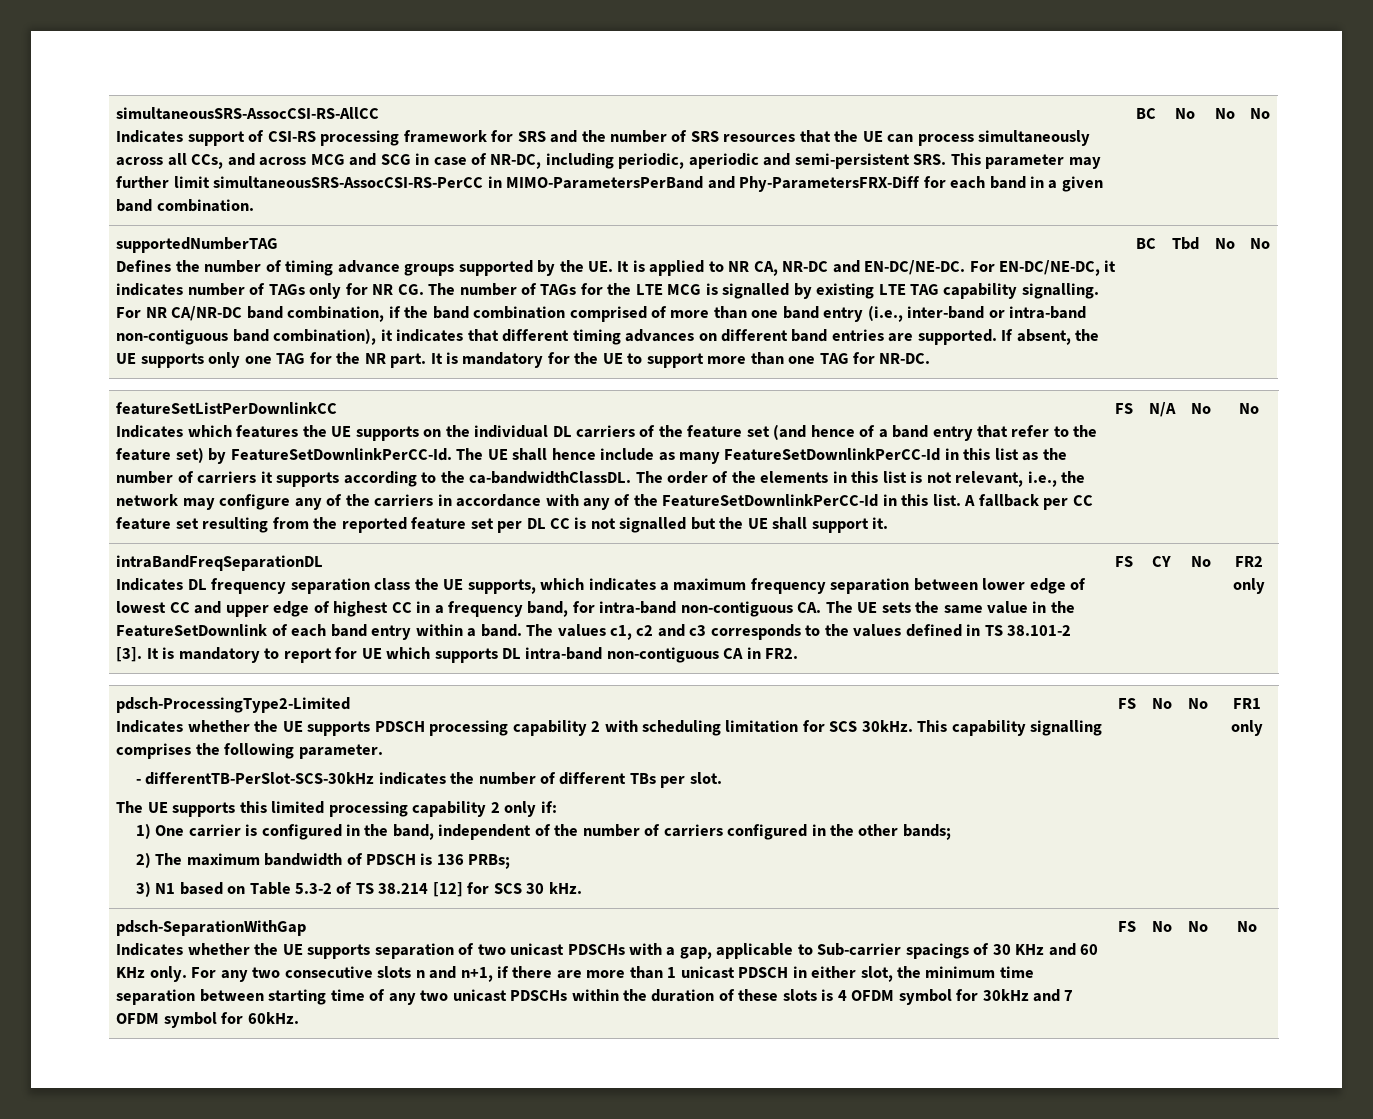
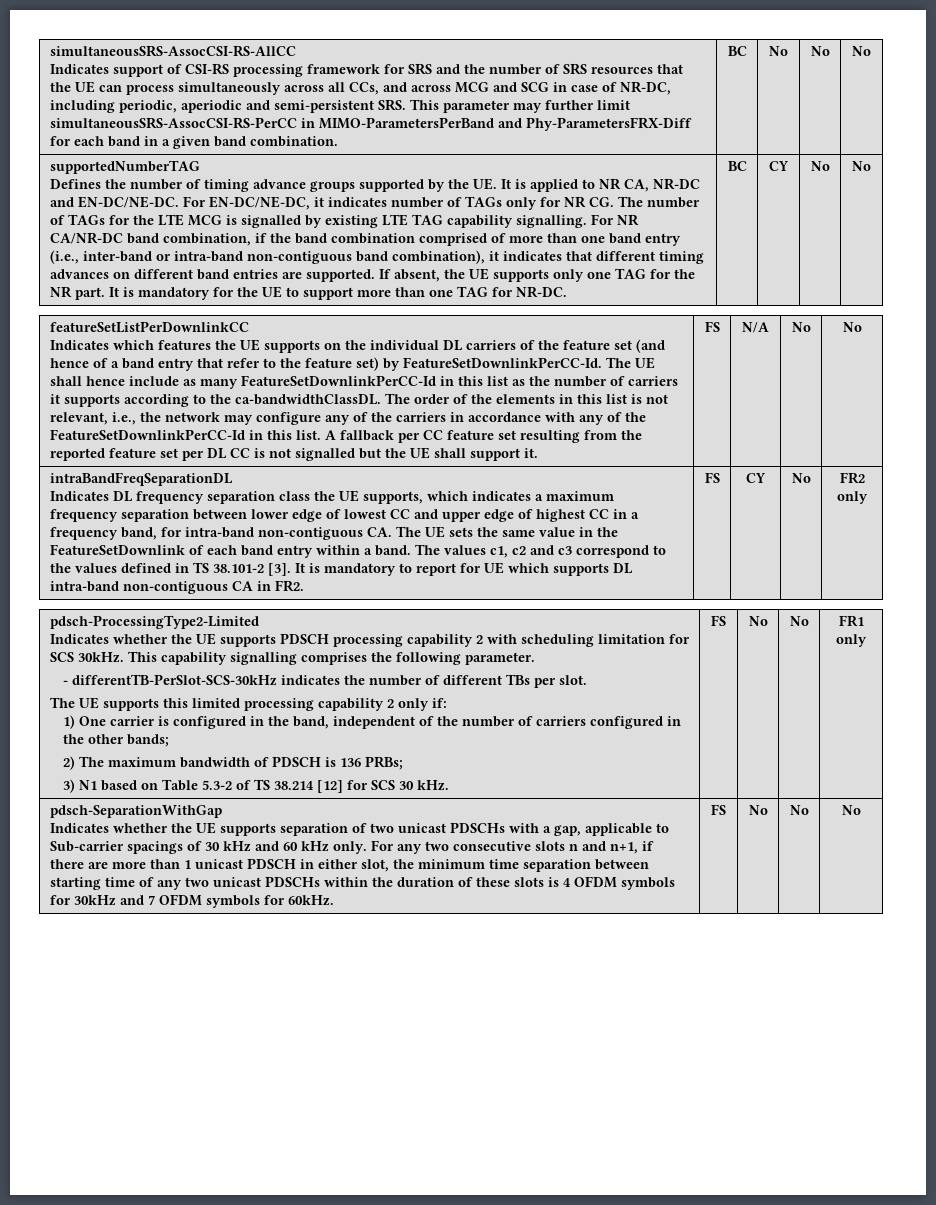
- BC | Tbd
+ BC | CY
- The values c1, c2 and c3 corresponds to the values defined in TS 38.101-2 [3].
+ The values c1, c2 and c3 correspond to the values defined in TS 38.101-2 [3].
- Indicates whether the UE supports separation of two unicast PDSCHs with a gap, applicable to Sub-carrier spacings of 30 KHz and 60 KHz only.
+ Indicates whether the UE supports separation of two unicast PDSCHs with a gap, applicable to Sub-carrier spacings of 30 kHz and 60 kHz only.
- For any two consecutive slots n and n+1, if there are more than 1 unicast PDSCH in either slot, the minimum time separation between starting time of any two unicast PDSCHs within the duration of these slots is 4 OFDM symbol for 30kHz and 7 OFDM symbol for 60kHz.
+ For any two consecutive slots n and n+1, if there are more than 1 unicast PDSCH in either slot, the minimum time separation between starting time of any two unicast PDSCHs within the duration of these slots is 4 OFDM symbols for 30kHz and 7 OFDM symbols for 60kHz.

